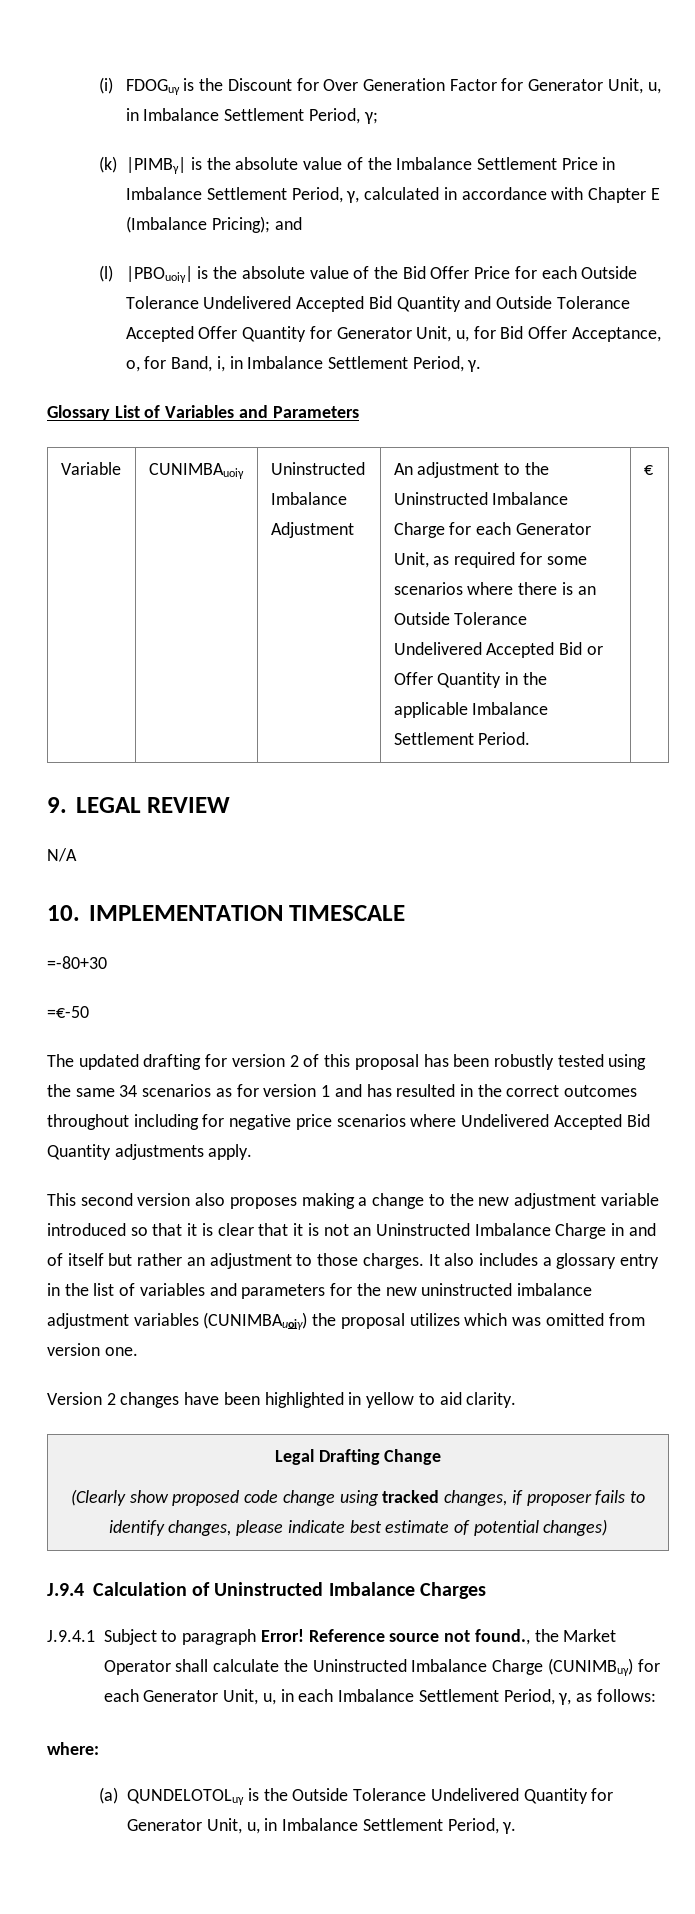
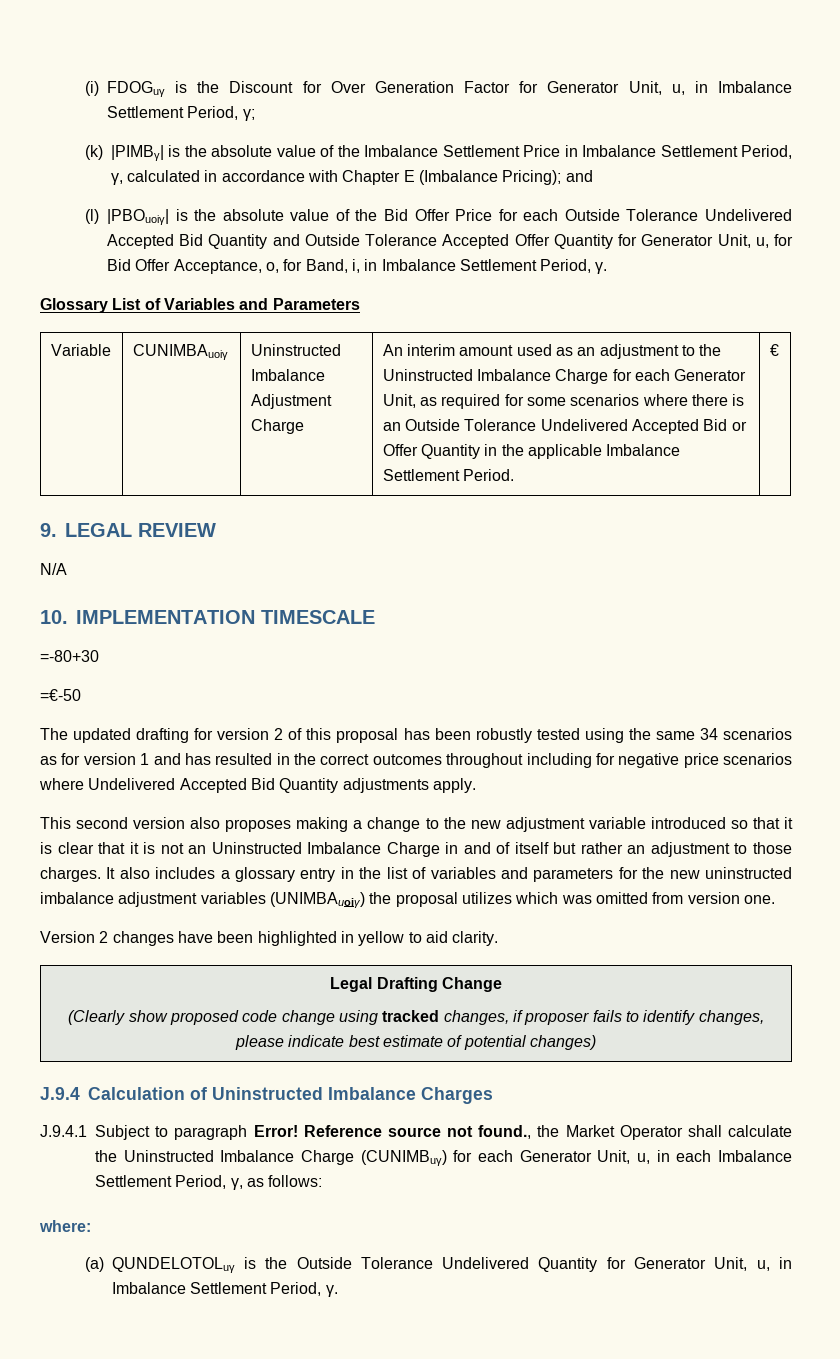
- Uninstructed Imbalance Adjustment
+ Uninstructed Imbalance Adjustment Charge
- An adjustment to the Uninstructed Imbalance Charge for each Generator Unit, as required for some scenarios where there is an Outside Tolerance Undelivered Accepted Bid or Offer Quantity in the applicable Imbalance Settlement Period.
+ An interim amount used as an adjustment to the Uninstructed Imbalance Charge for each Generator Unit, as required for some scenarios where there is an Outside Tolerance Undelivered Accepted Bid or Offer Quantity in the applicable Imbalance Settlement Period.
- It also includes a glossary entry in the list of variables and parameters for the new uninstructed imbalance adjustment variables (CUNIMBAuoiγ) the proposal utilizes which was omitted from version one.
+ It also includes a glossary entry in the list of variables and parameters for the new uninstructed imbalance adjustment variables (UNIMBAuoiγ) the proposal utilizes which was omitted from version one.

